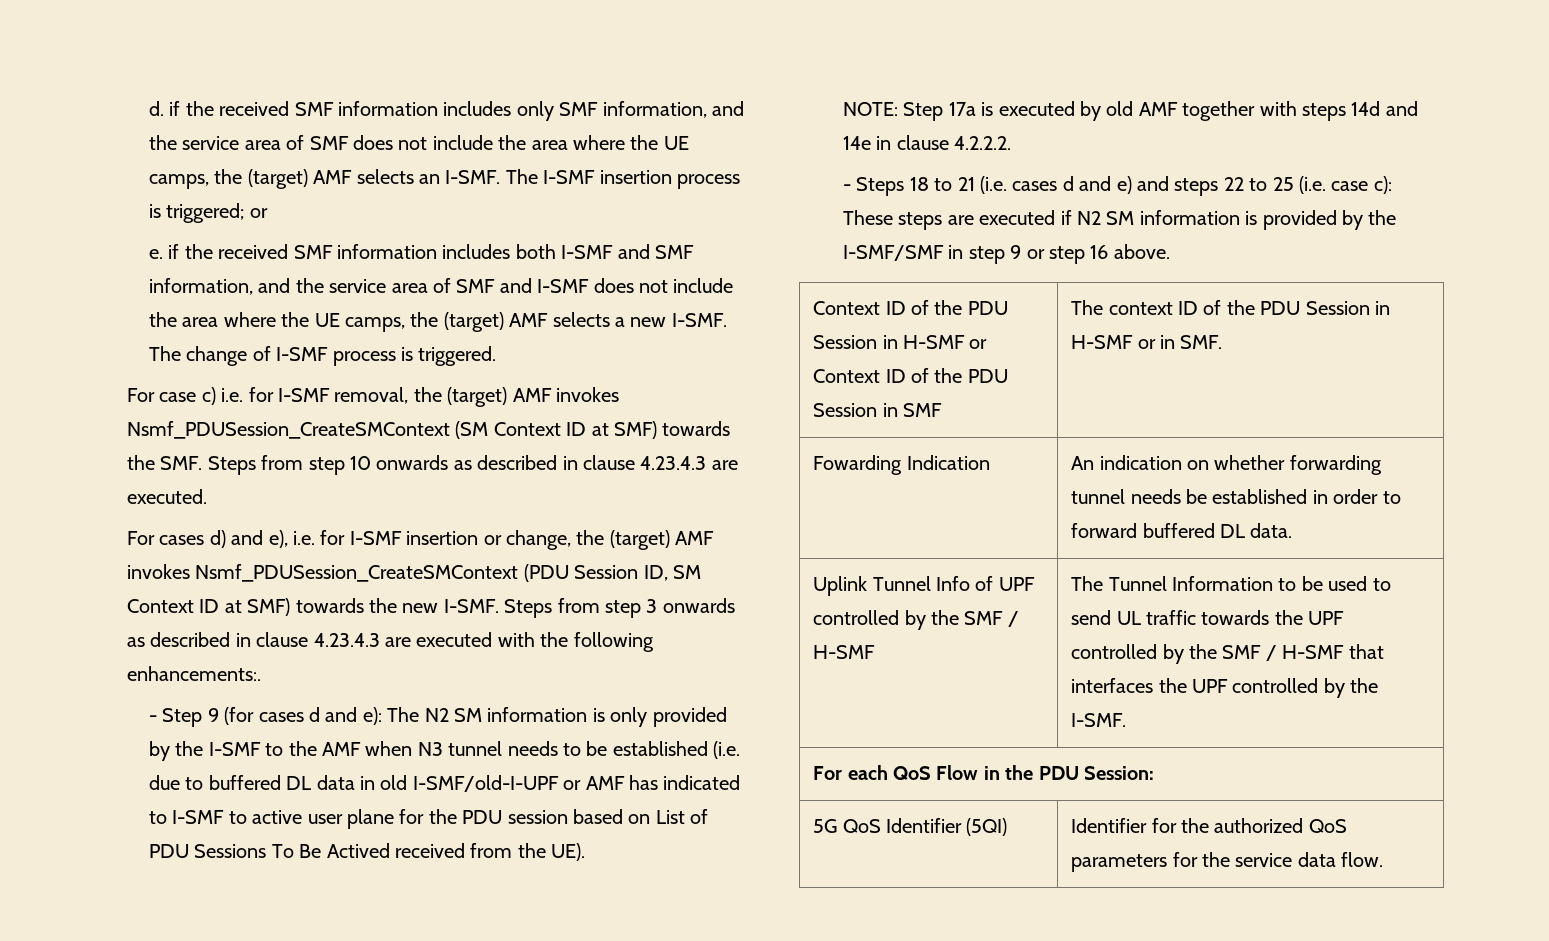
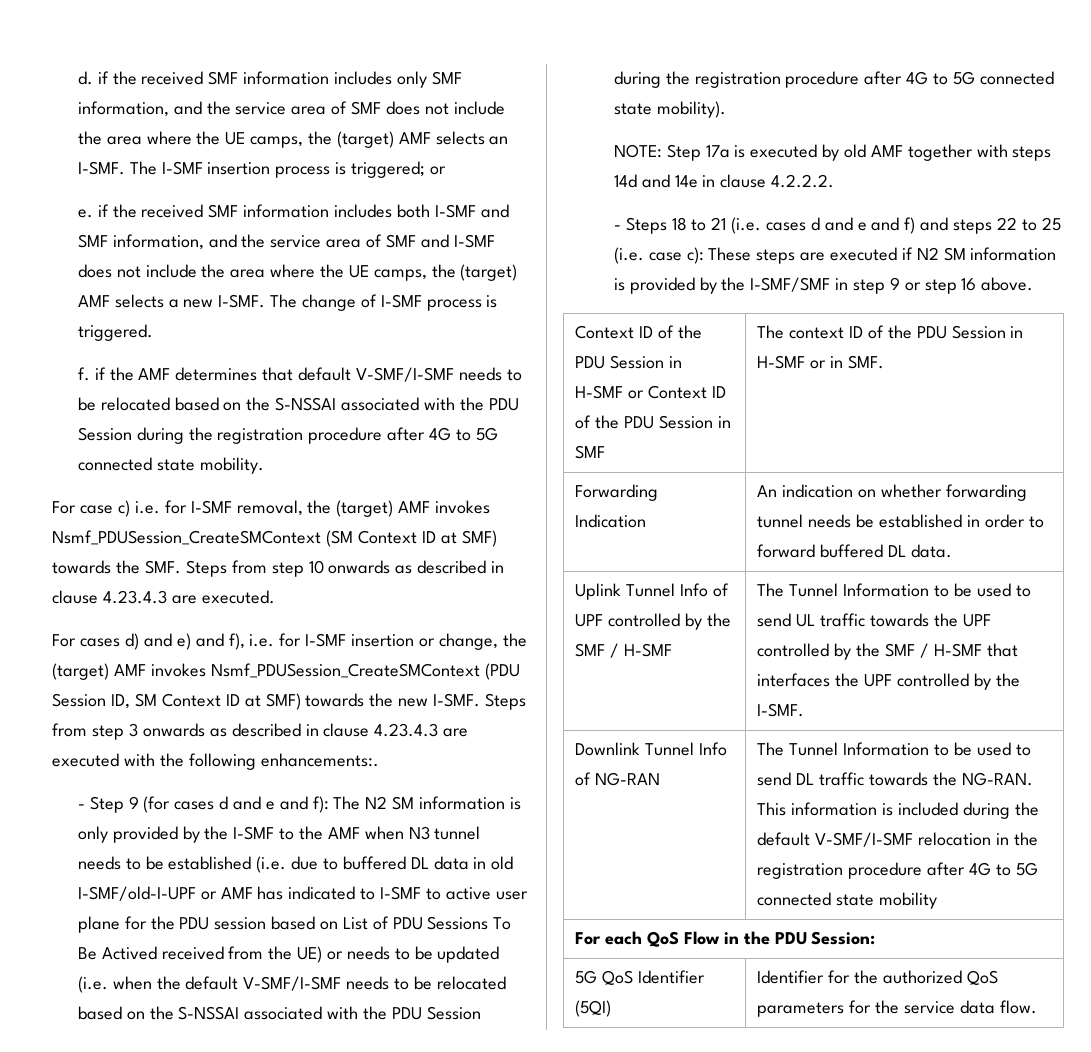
+ f. if the AMF determines that default V-SMF/I-SMF needs to be relocated based on the S-NSSAI associated with the PDU Session during the registration procedure after 4G to 5G connected state mobility.
- For cases d) and e), i.e. for I-SMF insertion or change, the (target) AMF invokes Nsmf_PDUSession_CreateSMContext (PDU Session ID, SM Context ID at SMF) towards the new I-SMF.
+ For cases d) and e) and f), i.e. for I-SMF insertion or change, the (target) AMF invokes Nsmf_PDUSession_CreateSMContext (PDU Session ID, SM Context ID at SMF) towards the new I-SMF.
- - Step 9 (for cases d and e):
+ - Step 9 (for cases d and e and f):
- The N2 SM information is only provided by the I-SMF to the AMF when N3 tunnel needs to be established (i.e. due to buffered DL data in old I-SMF/old-I-UPF or AMF has indicated to I-SMF to active user plane for the PDU session based on List of PDU Sessions To Be Actived received from the UE).
+ The N2 SM information is only provided by the I-SMF to the AMF when N3 tunnel needs to be established (i.e. due to buffered DL data in old I-SMF/old-I-UPF or AMF has indicated to I-SMF to active user plane for the PDU session based on List of PDU Sessions To Be Actived received from the UE) or needs to be updated (i.e. when the default V-SMF/I-SMF needs to be relocated based on the S-NSSAI associated with the PDU Session during the registration procedure after 4G to 5G connected state mobility).
- - Steps 18 to 21 (i.e. cases d and e) and steps 22 to 25 (i.e. case c): These steps are executed if N2 SM information is provided by the I-SMF/SMF in step 9 or step 16 above.
+ - Steps 18 to 21 (i.e. cases d and e and f) and steps 22 to 25 (i.e. case c): These steps are executed if N2 SM information is provided by the I-SMF/SMF in step 9 or step 16 above.
- Fowarding Indication | An indication on whether forwarding tunnel needs be established in order to forward buffered DL data.
+ Forwarding Indication | An indication on whether forwarding tunnel needs be established in order to forward buffered DL data.
+ Downlink Tunnel Info of NG-RAN | The Tunnel Information to be used to send DL traffic towards the NG-RAN. This information is included during the default V-SMF/I-SMF relocation in the registration procedure after 4G to 5G connected state mobility

